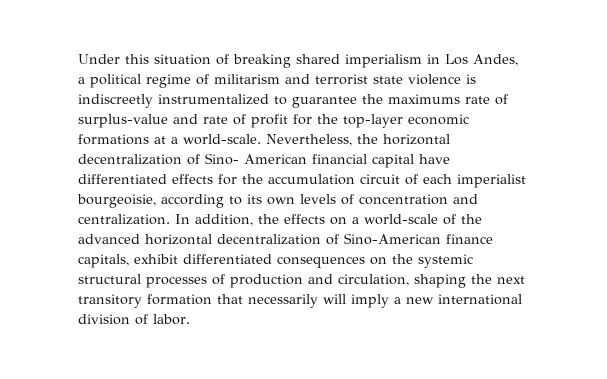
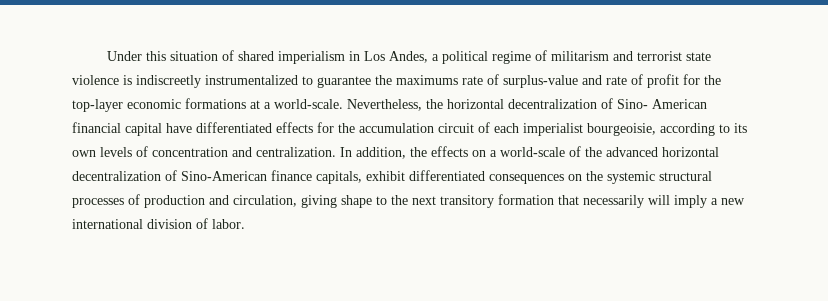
- Under this situation of breaking shared imperialism in Los Andes, a political regime of militarism and terrorist state violence is indiscreetly instrumentalized to guarantee the maximums rate of surplus-value and rate of profit for the top-layer economic formations at a world-scale.
+ Under this situation of shared imperialism in Los Andes, a political regime of militarism and terrorist state violence is indiscreetly instrumentalized to guarantee the maximums rate of surplus-value and rate of profit for the top-layer economic formations at a world-scale.
- In addition, the effects on a world-scale of the advanced horizontal decentralization of Sino-American finance capitals, exhibit differentiated consequences on the systemic structural processes of production and circulation, shaping the next transitory formation that necessarily will imply a new international division of labor.
+ In addition, the effects on a world-scale of the advanced horizontal decentralization of Sino-American finance capitals, exhibit differentiated consequences on the systemic structural processes of production and circulation, giving shape to the next transitory formation that necessarily will imply a new international division of labor.

